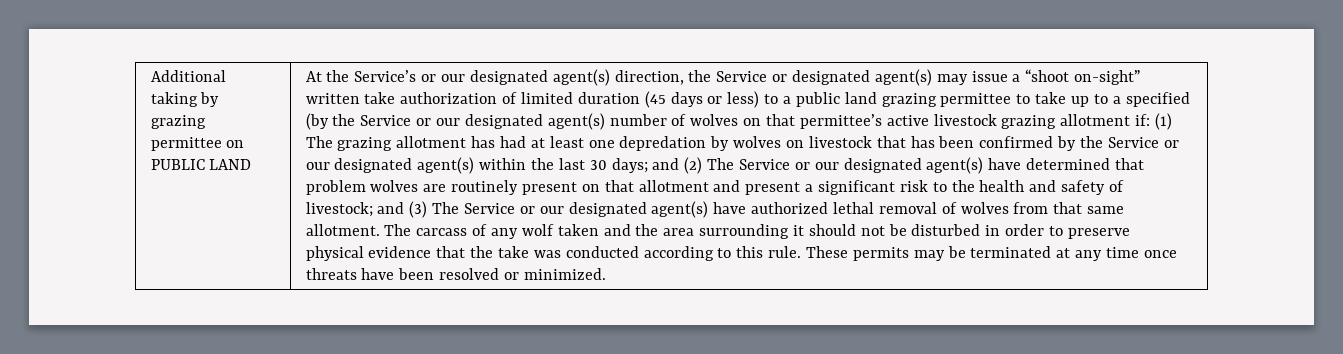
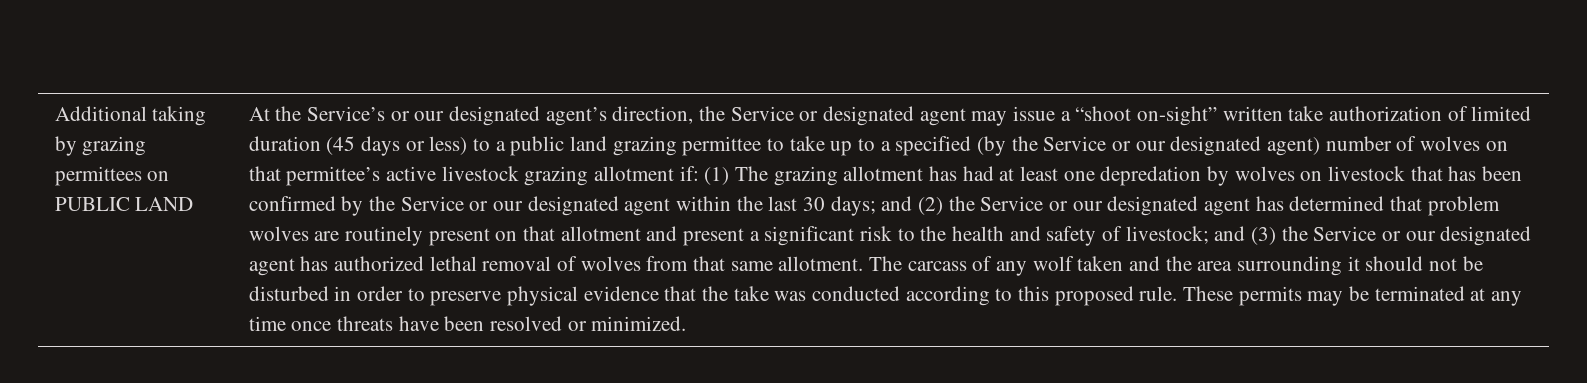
- Additional taking by grazing permittee on PUBLIC LAND
+ Additional taking by grazing permittees on PUBLIC LAND
- At the Service’s or our designated agent(s) direction, the Service or designated agent(s) may issue a “shoot on-sight” written take authorization of limited duration (45 days or less) to a public land grazing permittee to take up to a specified (by the Service or our designated agent(s) number of wolves on that permittee’s active livestock grazing allotment if:
+ At the Service’s or our designated agent’s direction, the Service or designated agent may issue a “shoot on-sight” written take authorization of limited duration (45 days or less) to a public land grazing permittee to take up to a specified (by the Service or our designated agent) number of wolves on that permittee’s active livestock grazing allotment if:
- (1) The grazing allotment has had at least one depredation by wolves on livestock that has been confirmed by the Service or our designated agent(s) within the last 30 days;
+ (1) The grazing allotment has had at least one depredation by wolves on livestock that has been confirmed by the Service or our designated agent within the last 30 days;
- and (2) The Service or our designated agent(s) have determined that problem wolves are routinely present on that allotment and present a significant risk to the health and safety of livestock;
+ and (2) the Service or our designated agent has determined that problem wolves are routinely present on that allotment and present a significant risk to the health and safety of livestock;
- and (3) The Service or our designated agent(s) have authorized lethal removal of wolves from that same allotment.
+ and (3) the Service or our designated agent has authorized lethal removal of wolves from that same allotment.
- The carcass of any wolf taken and the area surrounding it should not be disturbed in order to preserve physical evidence that the take was conducted according to this rule.
+ The carcass of any wolf taken and the area surrounding it should not be disturbed in order to preserve physical evidence that the take was conducted according to this proposed rule.

